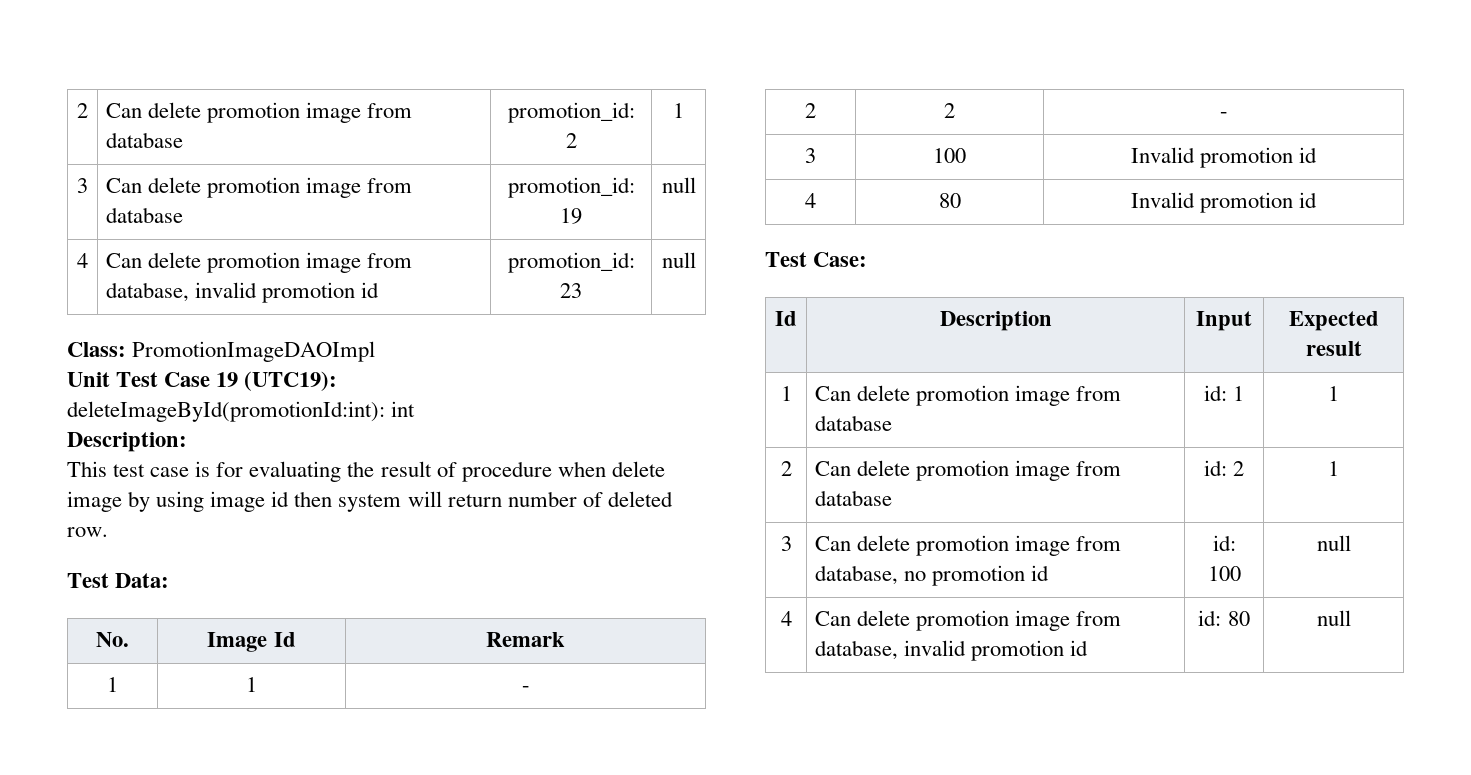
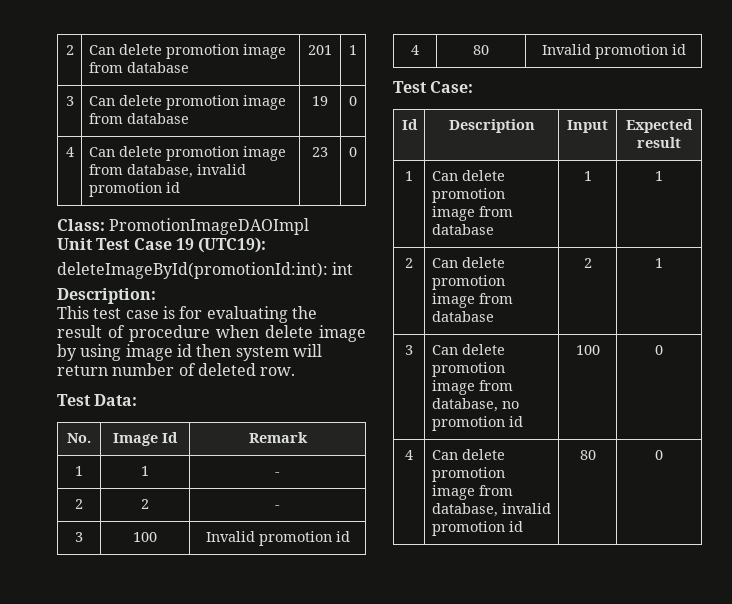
- 2 | Can delete promotion image from database | promotion_id: 2 | 1
+ 2 | Can delete promotion image from database | 201 | 1
- 3 | Can delete promotion image from database | promotion_id: 19 | null
+ 3 | Can delete promotion image from database | 19 | 0
- 4 | Can delete promotion image from database, invalid promotion id | promotion_id: 23 | null
+ 4 | Can delete promotion image from database, invalid promotion id | 23 | 0
- 1 | Can delete promotion image from database | id: 1 | 1
+ 1 | Can delete promotion image from database | 1 | 1
- 2 | Can delete promotion image from database | id: 2 | 1
+ 2 | Can delete promotion image from database | 2 | 1
- 3 | Can delete promotion image from database, no promotion id | id: 100 | null
+ 3 | Can delete promotion image from database, no promotion id | 100 | 0
- 4 | Can delete promotion image from database, invalid promotion id | id: 80 | null
+ 4 | Can delete promotion image from database, invalid promotion id | 80 | 0

